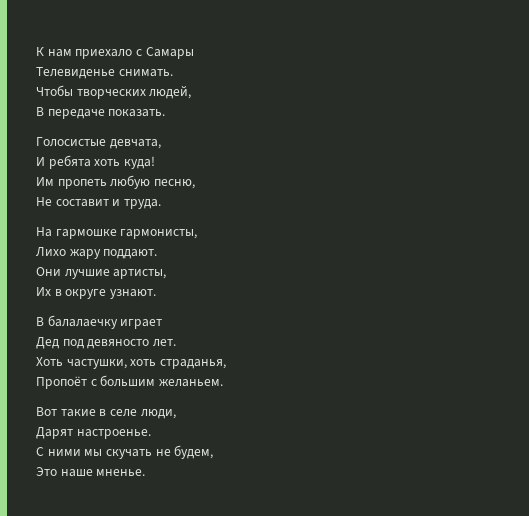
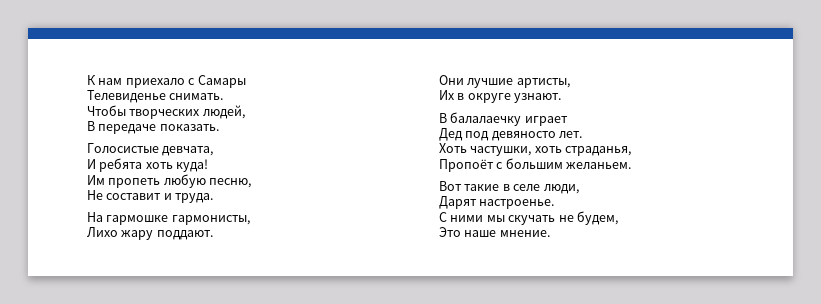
- Это наше мненье.
+ Это наше мнение.

